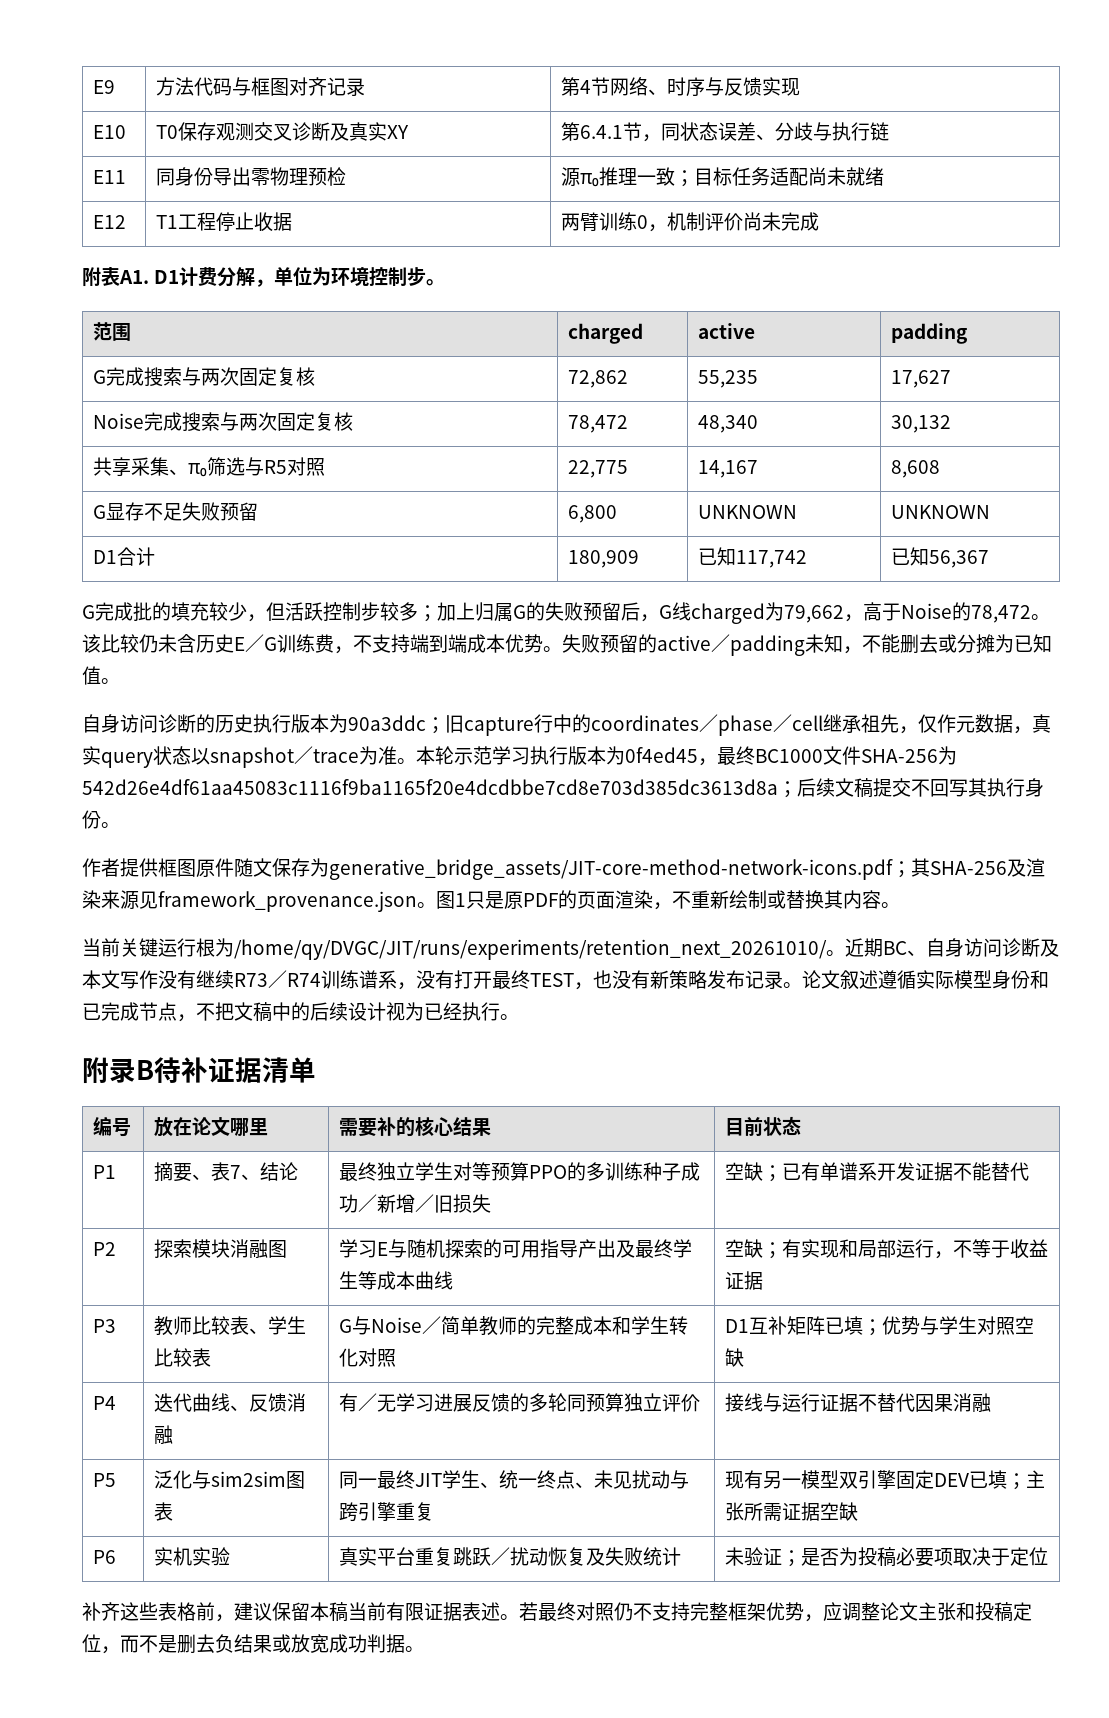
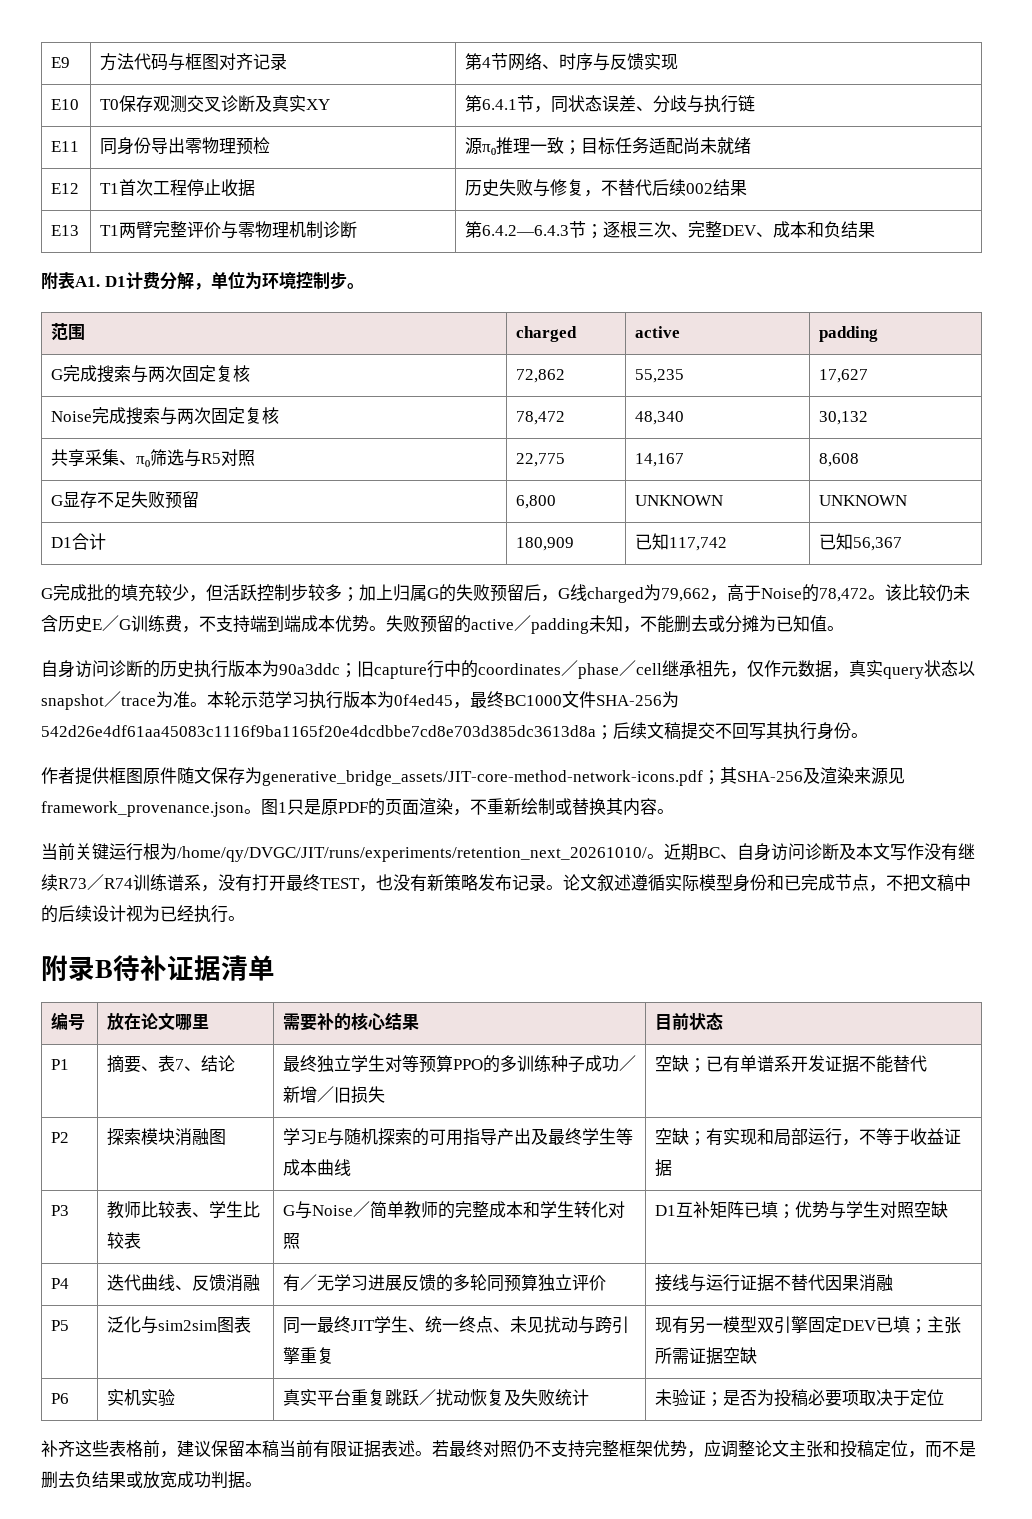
- E12 | T1工程停止收据 | 两臂训练0，机制评价尚未完成
+ E12 | T1首次工程停止收据 | 历史失败与修复，不替代后续002结果
+ E13 | T1两臂完整评价与零物理机制诊断 | 第6.4.2—6.4.3节；逐根三次、完整DEV、成本和负结果

